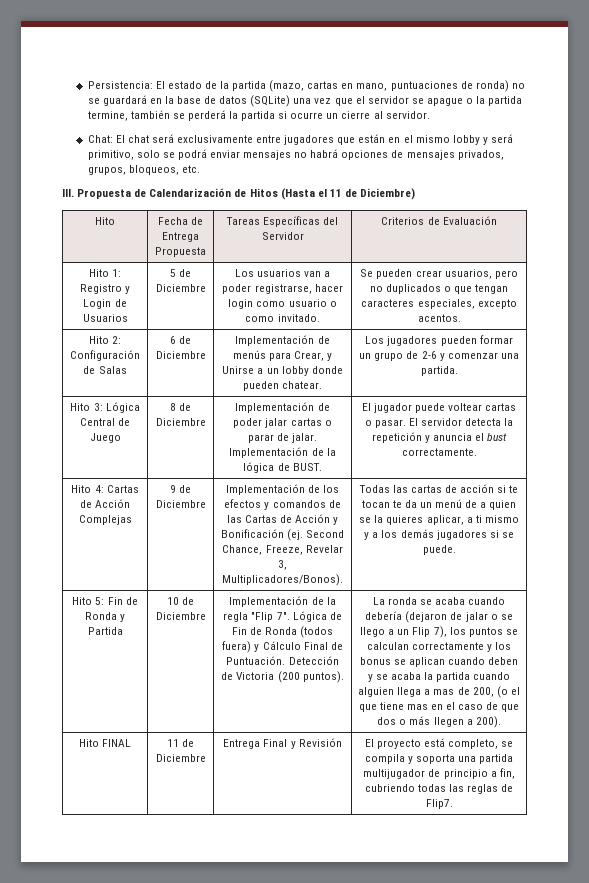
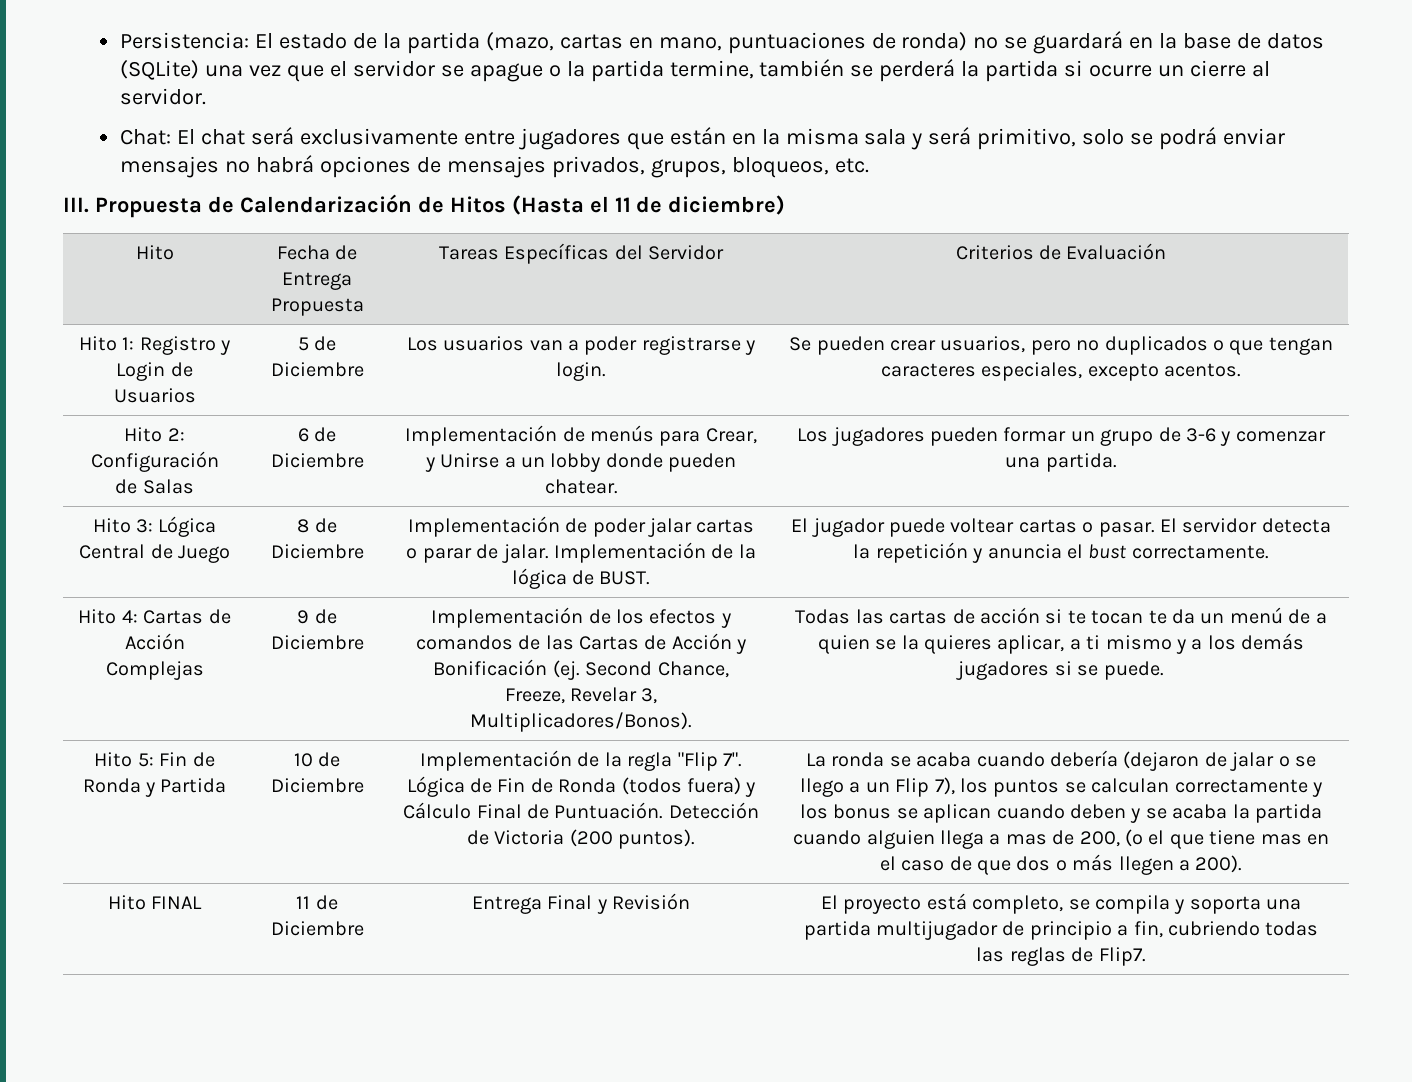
- Chat: El chat será exclusivamente entre jugadores que están en el mismo lobby y será primitivo, solo se podrá enviar mensajes no habrá opciones de mensajes privados, grupos, bloqueos, etc.
+ Chat: El chat será exclusivamente entre jugadores que están en la misma sala y será primitivo, solo se podrá enviar mensajes no habrá opciones de mensajes privados, grupos, bloqueos, etc.
- III. Propuesta de Calendarización de Hitos (Hasta el 11 de Diciembre)
+ III. Propuesta de Calendarización de Hitos (Hasta el 11 de diciembre)
- Hito 1: Registro y Login de Usuarios | 5 de Diciembre | Los usuarios van a poder registrarse, hacer login como usuario o como invitado. | Se pueden crear usuarios, pero no duplicados o que tengan caracteres especiales, excepto acentos.
+ Hito 1: Registro y Login de Usuarios | 5 de Diciembre | Los usuarios van a poder registrarse y login. | Se pueden crear usuarios, pero no duplicados o que tengan caracteres especiales, excepto acentos.
- Hito 2: Configuración de Salas | 6 de Diciembre | Implementación de menús para Crear, y Unirse a un lobby donde pueden chatear. | Los jugadores pueden formar un grupo de 2-6 y comenzar una partida.
+ Hito 2: Configuración de Salas | 6 de Diciembre | Implementación de menús para Crear, y Unirse a un lobby donde pueden chatear. | Los jugadores pueden formar un grupo de 3-6 y comenzar una partida.

